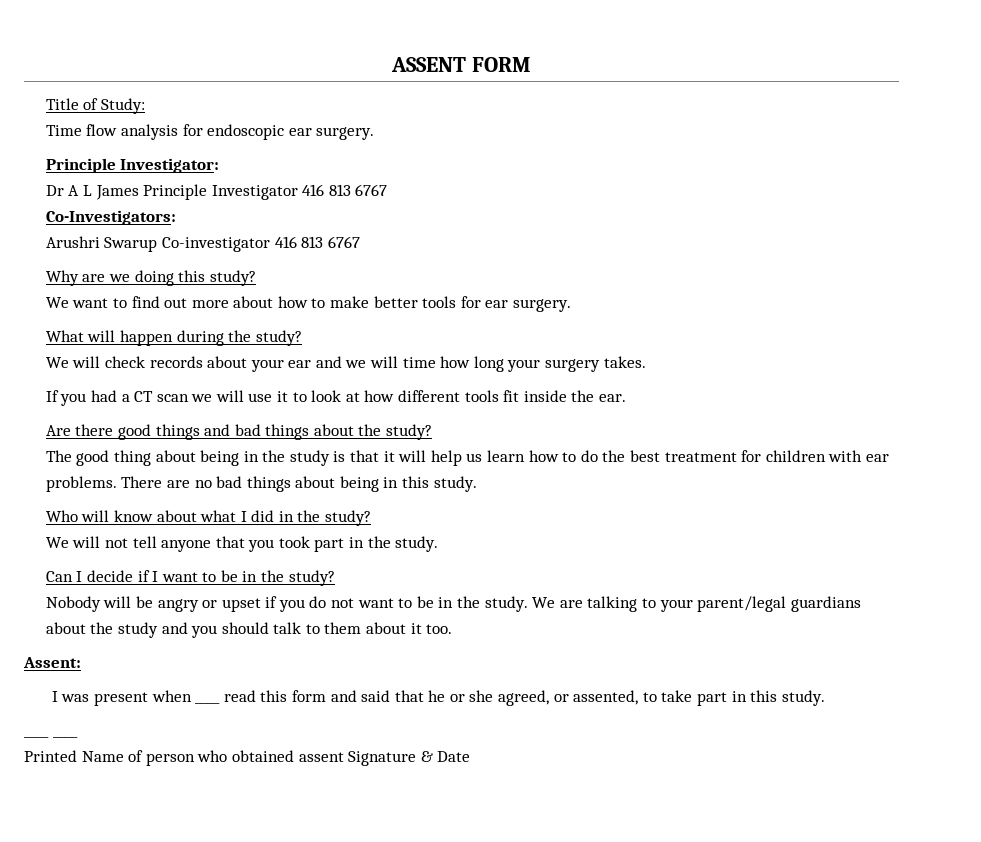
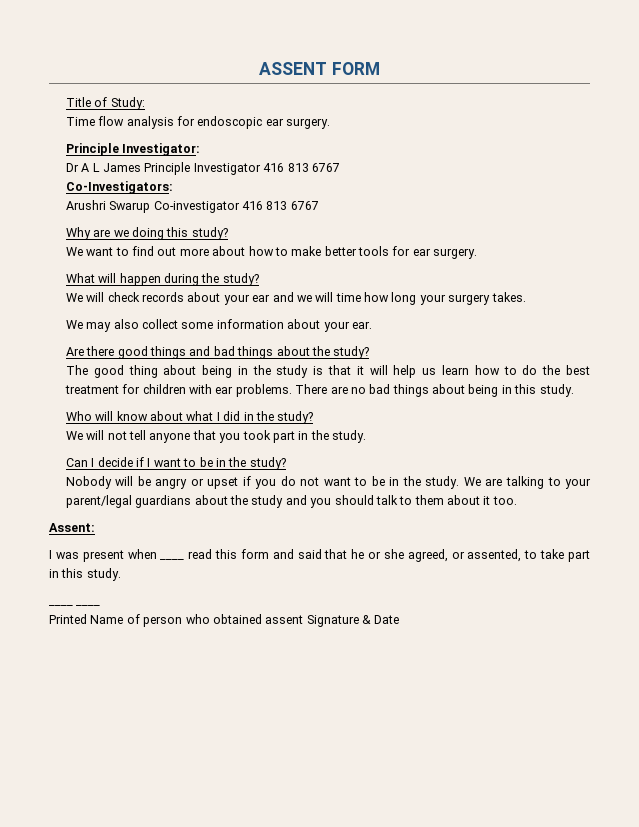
- If you had a CT scan we will use it to look at how different tools fit inside the ear.
+ We may also collect some information about your ear.

